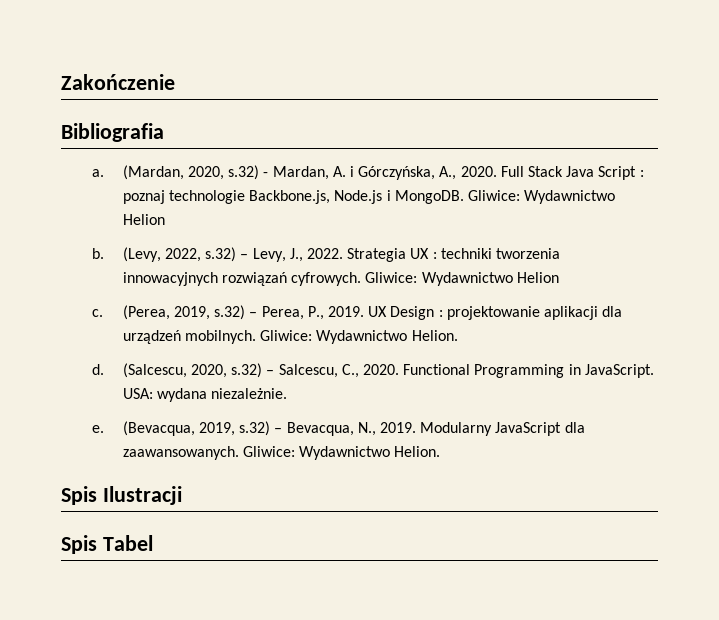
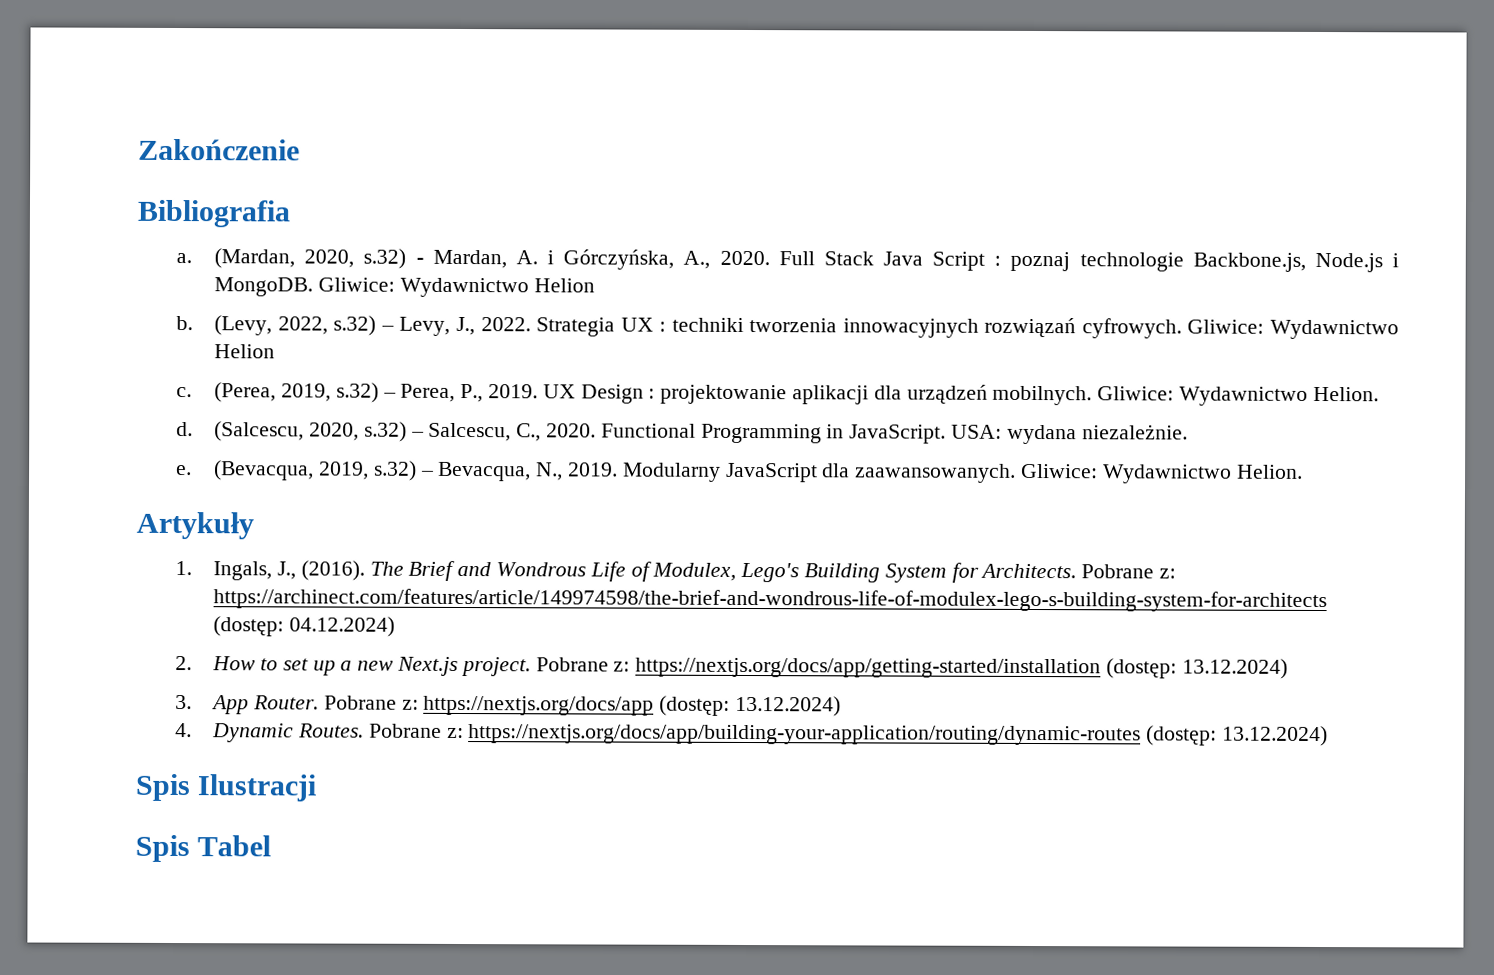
+ Artykuły
+ 1. Ingals, J., (2016). The Brief and Wondrous Life of Modulex, Lego's Building System for Architects. Pobrane z: https://archinect.com/features/article/149974598/the-brief-and-wondrous-life-of-modulex-lego-s-building-system-for-architects (dostęp: 04.12.2024)
+ 2. How to set up a new Next.js project. Pobrane z: https://nextjs.org/docs/app/getting-started/installation (dostęp: 13.12.2024)
+ 3. App Router. Pobrane z: https://nextjs.org/docs/app (dostęp: 13.12.2024)
+ 4. Dynamic Routes. Pobrane z: https://nextjs.org/docs/app/building-your-application/routing/dynamic-routes (dostęp: 13.12.2024)

